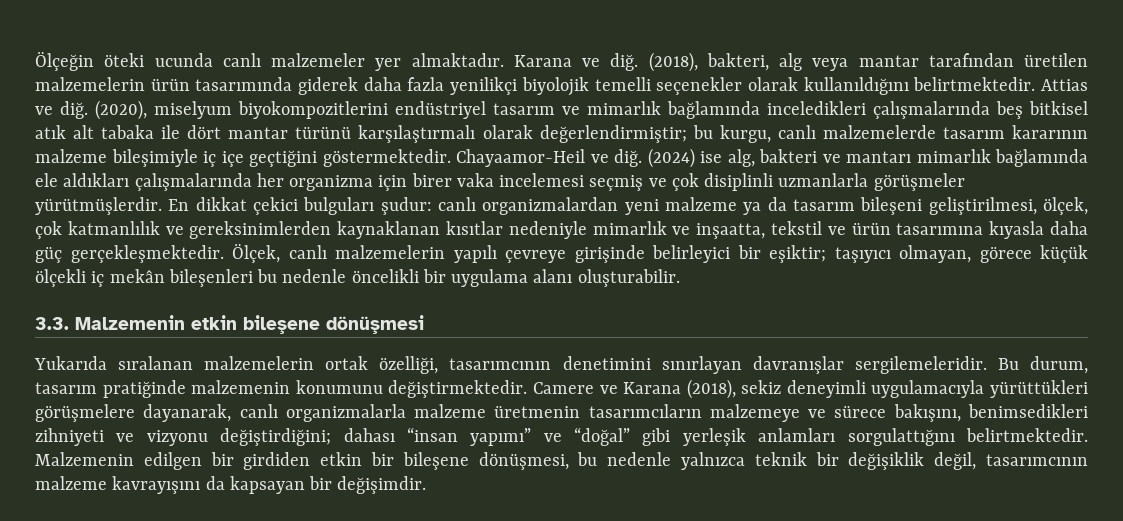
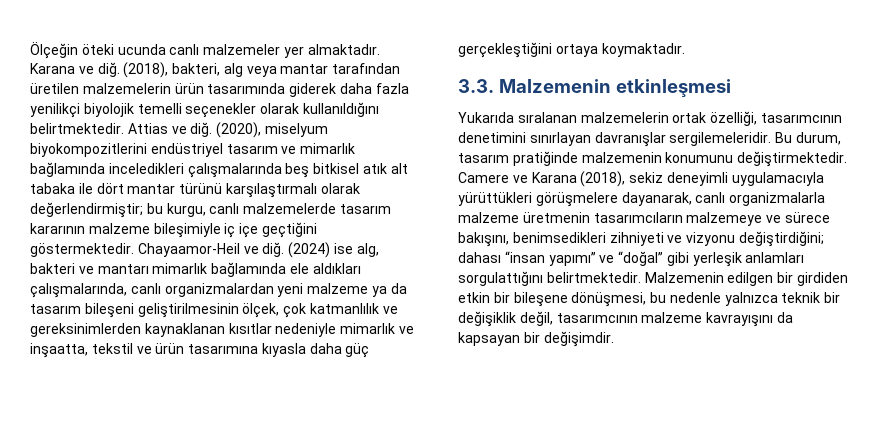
- (2024) ise alg, bakteri ve mantarı mimarlık bağlamında ele aldıkları çalışmalarında her organizma için birer vaka incelemesi seçmiş ve çok disiplinli uzmanlarla görüşmeler yürütmüşlerdir. En dikkat çekici bulguları şudur: canlı organizmalardan yeni malzeme ya da tasarım bileşeni geliştirilmesi, ölçek, çok katmanlılık ve gereksinimlerden kaynaklanan kısıtlar nedeniyle mimarlık ve inşaatta, tekstil ve ürün tasarımına kıyasla daha güç gerçekleşmektedir. Ölçek, canlı malzemelerin yapılı çevreye girişinde belirleyici bir eşiktir; taşıyıcı olmayan, görece küçük ölçekli iç mekân bileşenleri bu nedenle öncelikli bir uygulama alanı oluşturabilir.
+ (2024) ise alg, bakteri ve mantarı mimarlık bağlamında ele aldıkları çalışmalarında, canlı organizmalardan yeni malzeme ya da tasarım bileşeni geliştirilmesinin ölçek, çok katmanlılık ve gereksinimlerden kaynaklanan kısıtlar nedeniyle mimarlık ve inşaatta, tekstil ve ürün tasarımına kıyasla daha güç gerçekleştiğini ortaya koymaktadır.
- 3.3. Malzemenin etkin bileşene dönüşmesi
+ 3.3. Malzemenin etkinleşmesi

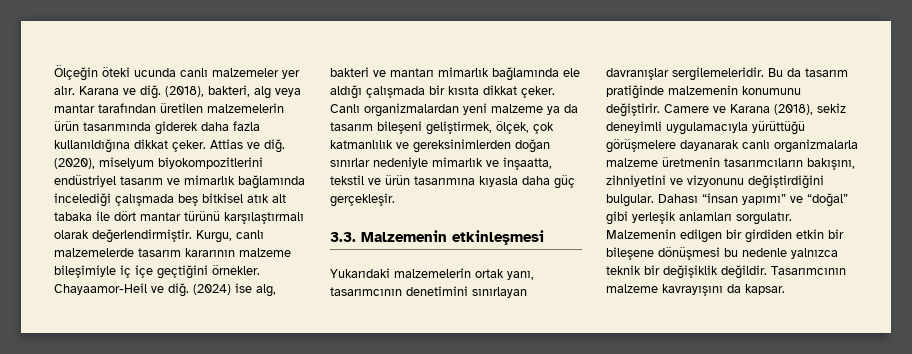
- Ölçeğin öteki ucunda canlı malzemeler yer almaktadır.
+ Ölçeğin öteki ucunda canlı malzemeler yer alır.
- (2018), bakteri, alg veya mantar tarafından üretilen malzemelerin ürün tasarımında giderek daha fazla yenilikçi biyolojik temelli seçenekler olarak kullanıldığını belirtmektedir.
+ (2018), bakteri, alg veya mantar tarafından üretilen malzemelerin ürün tasarımında giderek daha fazla kullanıldığına dikkat çeker.
- (2020), miselyum biyokompozitlerini endüstriyel tasarım ve mimarlık bağlamında inceledikleri çalışmalarında beş bitkisel atık alt tabaka ile dört mantar türünü karşılaştırmalı olarak değerlendirmiştir; bu kurgu, canlı malzemelerde tasarım kararının malzeme bileşimiyle iç içe geçtiğini göstermektedir.
+ (2020), miselyum biyokompozitlerini endüstriyel tasarım ve mimarlık bağlamında incelediği çalışmada beş bitkisel atık alt tabaka ile dört mantar türünü karşılaştırmalı olarak değerlendirmiştir. Kurgu, canlı malzemelerde tasarım kararının malzeme bileşimiyle iç içe geçtiğini örnekler.
- (2024) ise alg, bakteri ve mantarı mimarlık bağlamında ele aldıkları çalışmalarında, canlı organizmalardan yeni malzeme ya da tasarım bileşeni geliştirilmesinin ölçek, çok katmanlılık ve gereksinimlerden kaynaklanan kısıtlar nedeniyle mimarlık ve inşaatta, tekstil ve ürün tasarımına kıyasla daha güç gerçekleştiğini ortaya koymaktadır.
+ (2024) ise alg, bakteri ve mantarı mimarlık bağlamında ele aldığı çalışmada bir kısıta dikkat çeker. Canlı organizmalardan yeni malzeme ya da tasarım bileşeni geliştirmek, ölçek, çok katmanlılık ve gereksinimlerden doğan sınırlar nedeniyle mimarlık ve inşaatta, tekstil ve ürün tasarımına kıyasla daha güç gerçekleşir.
- Yukarıda sıralanan malzemelerin ortak özelliği, tasarımcının denetimini sınırlayan davranışlar sergilemeleridir.
+ Yukarıdaki malzemelerin ortak yanı, tasarımcının denetimini sınırlayan davranışlar sergilemeleridir.
- Bu durum, tasarım pratiğinde malzemenin konumunu değiştirmektedir.
+ Bu da tasarım pratiğinde malzemenin konumunu değiştirir.
- Camere ve Karana (2018), sekiz deneyimli uygulamacıyla yürüttükleri görüşmelere dayanarak, canlı organizmalarla malzeme üretmenin tasarımcıların malzemeye ve sürece bakışını, benimsedikleri zihniyeti ve vizyonu değiştirdiğini; dahası “insan yapımı” ve “doğal” gibi yerleşik anlamları sorgulattığını belirtmektedir.
+ Camere ve Karana (2018), sekiz deneyimli uygulamacıyla yürüttüğü görüşmelere dayanarak canlı organizmalarla malzeme üretmenin tasarımcıların bakışını, zihniyetini ve vizyonunu değiştirdiğini bulgular. Dahası “insan yapımı” ve “doğal” gibi yerleşik anlamları sorgulatır.
- Malzemenin edilgen bir girdiden etkin bir bileşene dönüşmesi, bu nedenle yalnızca teknik bir değişiklik değil, tasarımcının malzeme kavrayışını da kapsayan bir değişimdir.
+ Malzemenin edilgen bir girdiden etkin bir bileşene dönüşmesi bu nedenle yalnızca teknik bir değişiklik değildir. Tasarımcının malzeme kavrayışını da kapsar.

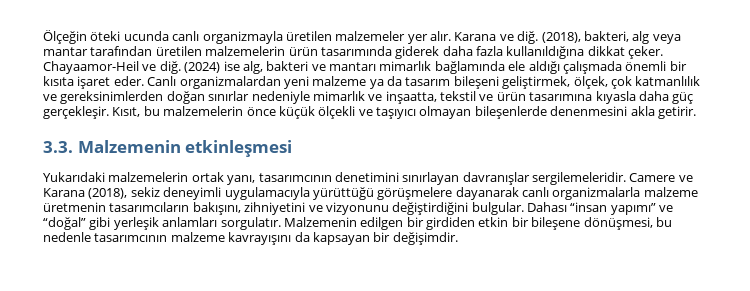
- Ölçeğin öteki ucunda canlı malzemeler yer alır.
+ Ölçeğin öteki ucunda canlı organizmayla üretilen malzemeler yer alır.
- Attias ve diğ. (2020), miselyum biyokompozitlerini endüstriyel tasarım ve mimarlık bağlamında incelediği çalışmada beş bitkisel atık alt tabaka ile dört mantar türünü karşılaştırmalı olarak değerlendirmiştir. Kurgu, canlı malzemelerde tasarım kararının malzeme bileşimiyle iç içe geçtiğini örnekler.
- (2024) ise alg, bakteri ve mantarı mimarlık bağlamında ele aldığı çalışmada bir kısıta dikkat çeker.
+ (2024) ise alg, bakteri ve mantarı mimarlık bağlamında ele aldığı çalışmada önemli bir kısıta işaret eder.
+ Kısıt, bu malzemelerin önce küçük ölçekli ve taşıyıcı olmayan bileşenlerde denenmesini akla getirir.
- Bu da tasarım pratiğinde malzemenin konumunu değiştirir.
- Malzemenin edilgen bir girdiden etkin bir bileşene dönüşmesi bu nedenle yalnızca teknik bir değişiklik değildir. Tasarımcının malzeme kavrayışını da kapsar.
+ Malzemenin edilgen bir girdiden etkin bir bileşene dönüşmesi, bu nedenle tasarımcının malzeme kavrayışını da kapsayan bir değişimdir.

